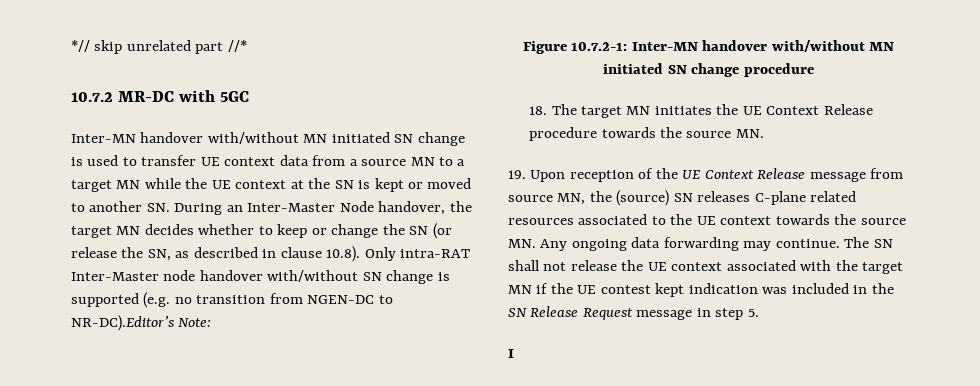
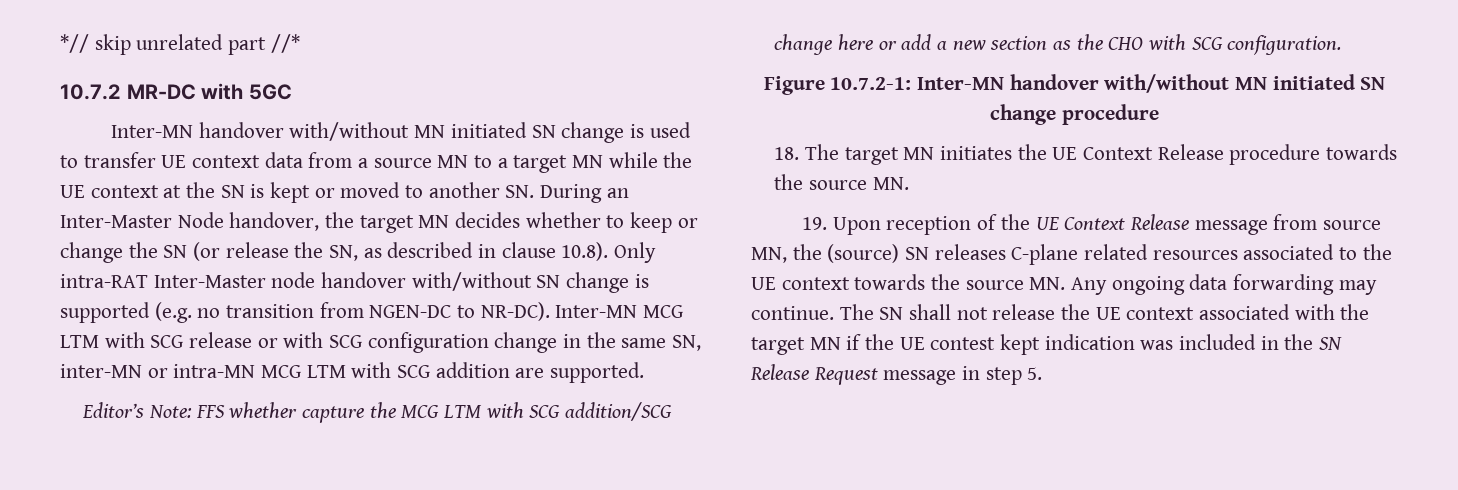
- Inter-MN handover with/without MN initiated SN change is used to transfer UE context data from a source MN to a target MN while the UE context at the SN is kept or moved to another SN. During an Inter-Master Node handover, the target MN decides whether to keep or change the SN (or release the SN, as described in clause 10.8). Only intra-RAT Inter-Master node handover with/without SN change is supported (e.g. no transition from NGEN-DC to NR-DC).Editor’s Note:
+ Inter-MN handover with/without MN initiated SN change is used to transfer UE context data from a source MN to a target MN while the UE context at the SN is kept or moved to another SN. During an Inter-Master Node handover, the target MN decides whether to keep or change the SN (or release the SN, as described in clause 10.8). Only intra-RAT Inter-Master node handover with/without SN change is supported (e.g. no transition from NGEN-DC to NR-DC). Inter-MN MCG LTM with SCG release or with SCG configuration change in the same SN, inter-MN or intra-MN MCG LTM with SCG addition are supported.
+ Editor’s Note: FFS whether capture the MCG LTM with SCG addition/SCG change here or add a new section as the CHO with SCG configuration.
- I

